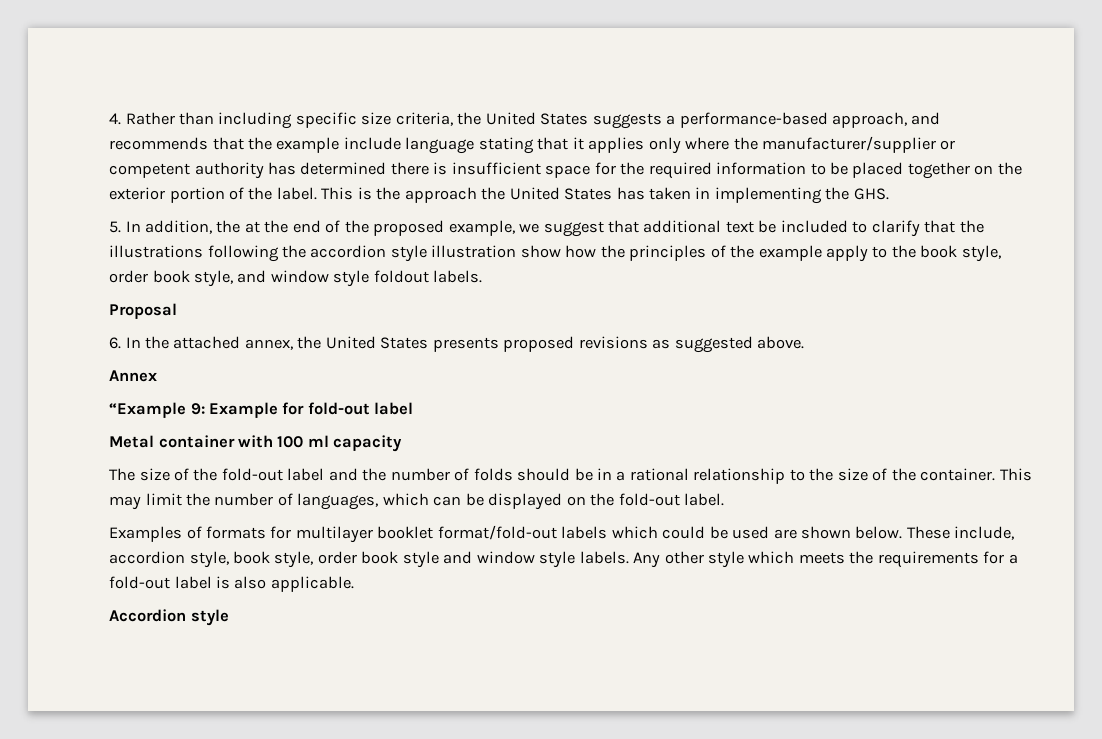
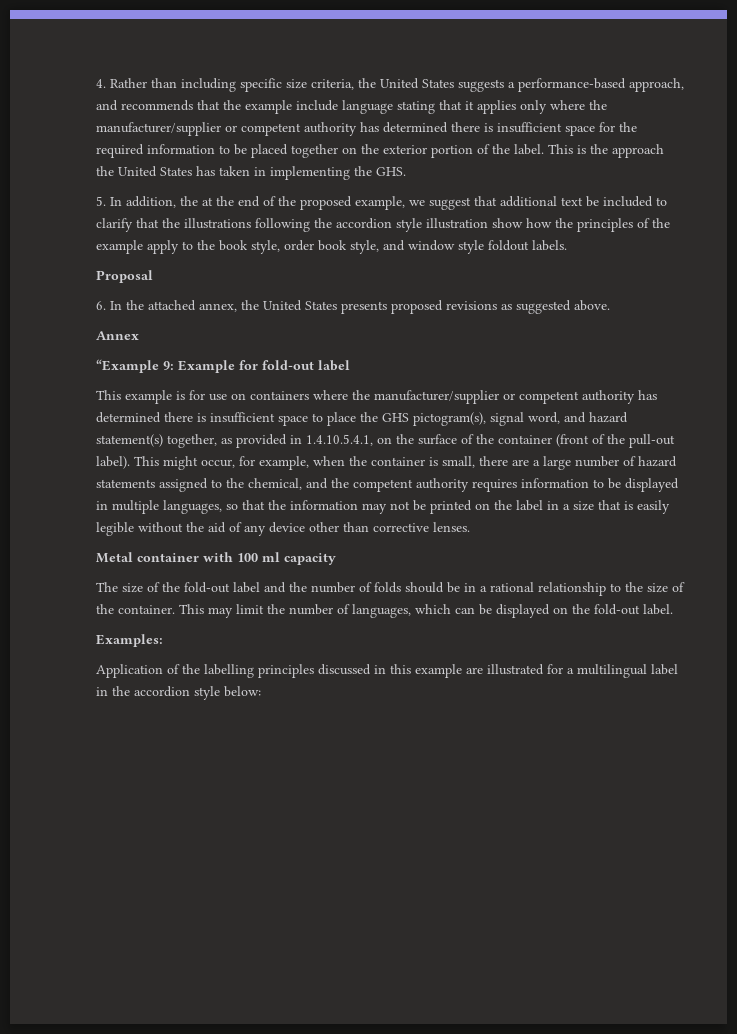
+ This example is for use on containers where the manufacturer/supplier or competent authority has determined there is insufficient space to place the GHS pictogram(s), signal word, and hazard statement(s) together, as provided in 1.4.10.5.4.1, on the surface of the container (front of the pull-out label). This might occur, for example, when the container is small, there are a large number of hazard statements assigned to the chemical, and the competent authority requires information to be displayed in multiple languages, so that the information may not be printed on the label in a size that is easily legible without the aid of any device other than corrective lenses.
- Examples of formats for multilayer booklet format/fold-out labels which could be used are shown below. These include, accordion style, book style, order book style and window style labels. Any other style which meets the requirements for a fold-out label is also applicable.
- Accordion style
+ Examples:
+ Application of the labelling principles discussed in this example are illustrated for a multilingual label in the accordion style below:

